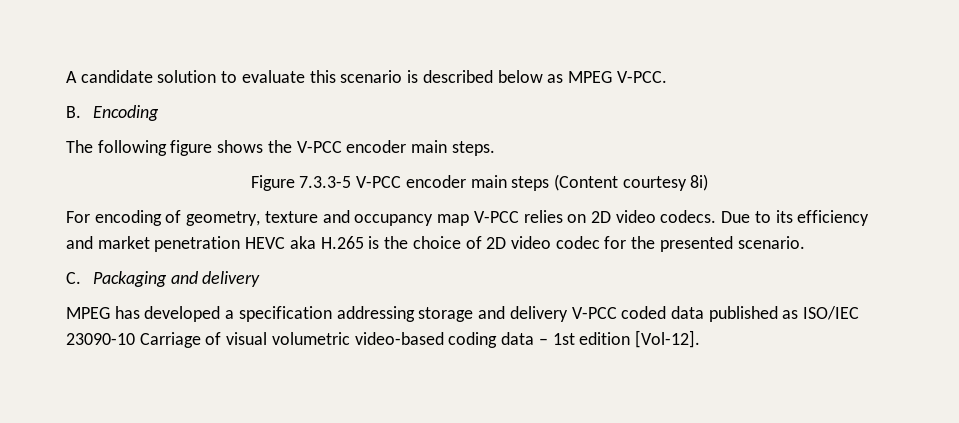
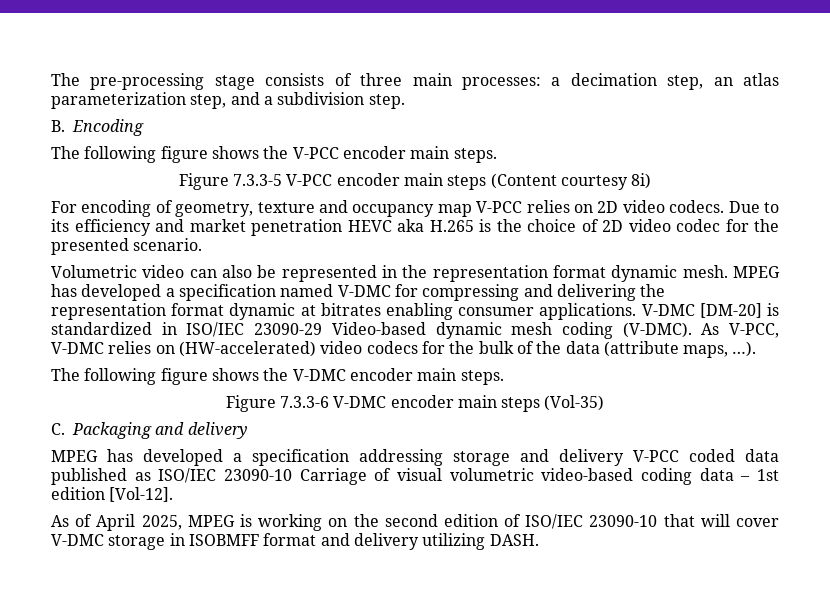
- A candidate solution to evaluate this scenario is described below as MPEG V-PCC.
+ The pre-processing stage consists of three main processes: a decimation step, an atlas parameterization step, and a subdivision step.
+ Volumetric video can also be represented in the representation format dynamic mesh. MPEG has developed a specification named V-DMC for compressing and delivering the representation format dynamic at bitrates enabling consumer applications. V-DMC [DM-20] is standardized in ISO/IEC 23090-29 Video-based dynamic mesh coding (V-DMC). As V-PCC, V-DMC relies on (HW-accelerated) video codecs for the bulk of the data (attribute maps, …).
+ The following figure shows the V-DMC encoder main steps.
+ Figure 7.3.3-6 V-DMC encoder main steps (Vol-35)
+ As of April 2025, MPEG is working on the second edition of ISO/IEC 23090-10 that will cover V-DMC storage in ISOBMFF format and delivery utilizing DASH.

